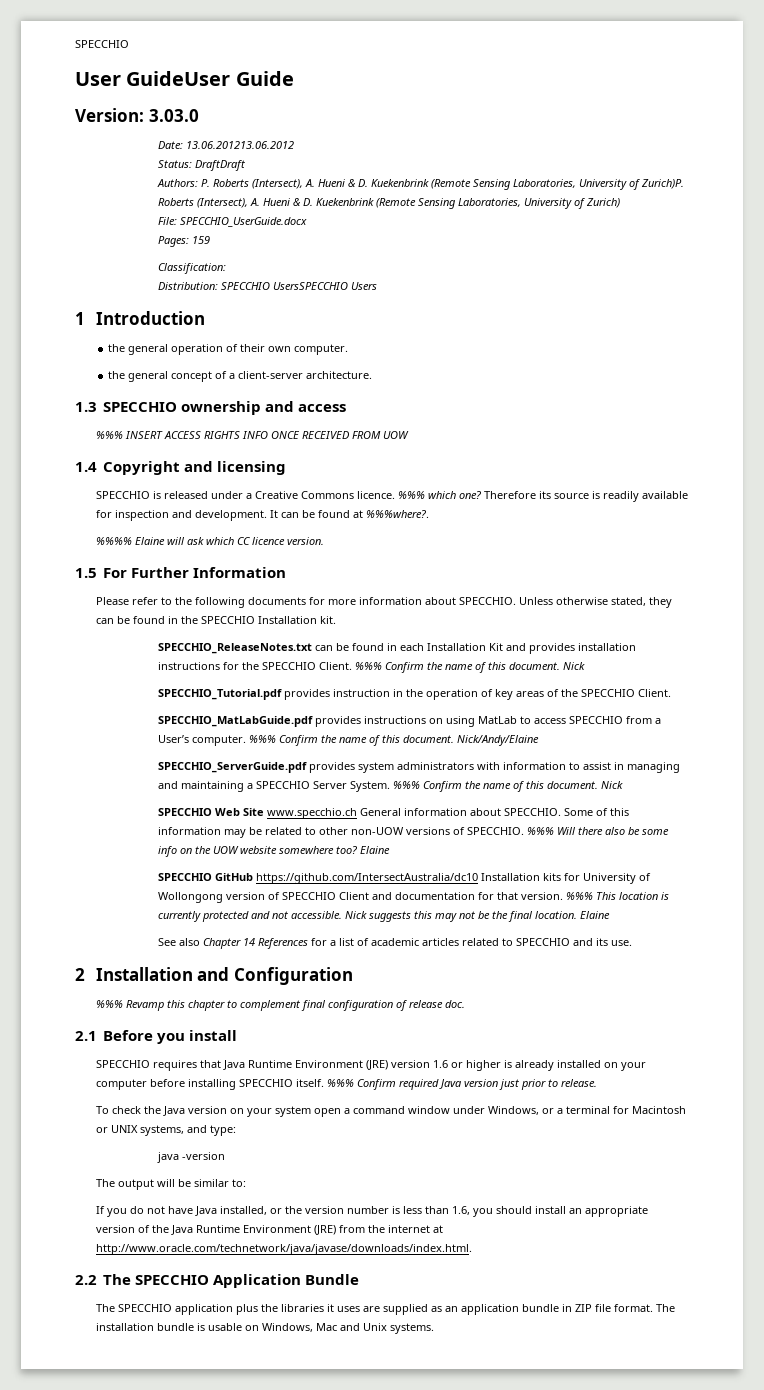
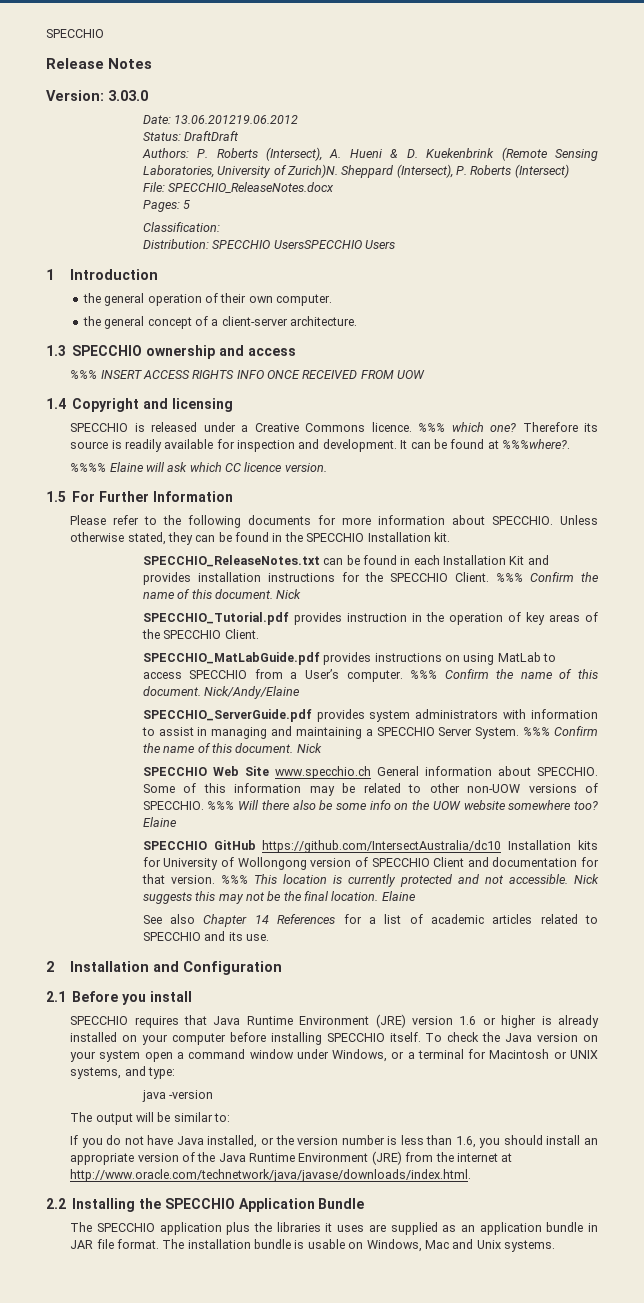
- User GuideUser Guide
+ Release Notes
- Date: 13.06.201213.06.2012
+ Date: 13.06.201219.06.2012
- Authors: P. Roberts (Intersect), A. Hueni & D. Kuekenbrink (Remote Sensing Laboratories, University of Zurich)P. Roberts (Intersect), A. Hueni & D. Kuekenbrink (Remote Sensing Laboratories, University of Zurich)
+ Authors: P. Roberts (Intersect), A. Hueni & D. Kuekenbrink (Remote Sensing Laboratories, University of Zurich)N. Sheppard (Intersect), P. Roberts (Intersect)
- File: SPECCHIO_UserGuide.docx
+ File: SPECCHIO_ReleaseNotes.docx
- Pages: 159
+ Pages: 5
- %%% Revamp this chapter to complement final configuration of release doc.
- SPECCHIO requires that Java Runtime Environment (JRE) version 1.6 or higher is already installed on your computer before installing SPECCHIO itself. %%% Confirm required Java version just prior to release.
- To check the Java version on your system open a command window under Windows, or a terminal for Macintosh or UNIX systems, and type:
+ SPECCHIO requires that Java Runtime Environment (JRE) version 1.6 or higher is already installed on your computer before installing SPECCHIO itself. To check the Java version on your system open a command window under Windows, or a terminal for Macintosh or UNIX systems, and type:
- 2.2 The SPECCHIO Application Bundle
+ 2.2 Installing the SPECCHIO Application Bundle
- The SPECCHIO application plus the libraries it uses are supplied as an application bundle in ZIP file format.
+ The SPECCHIO application plus the libraries it uses are supplied as an application bundle in JAR file format.

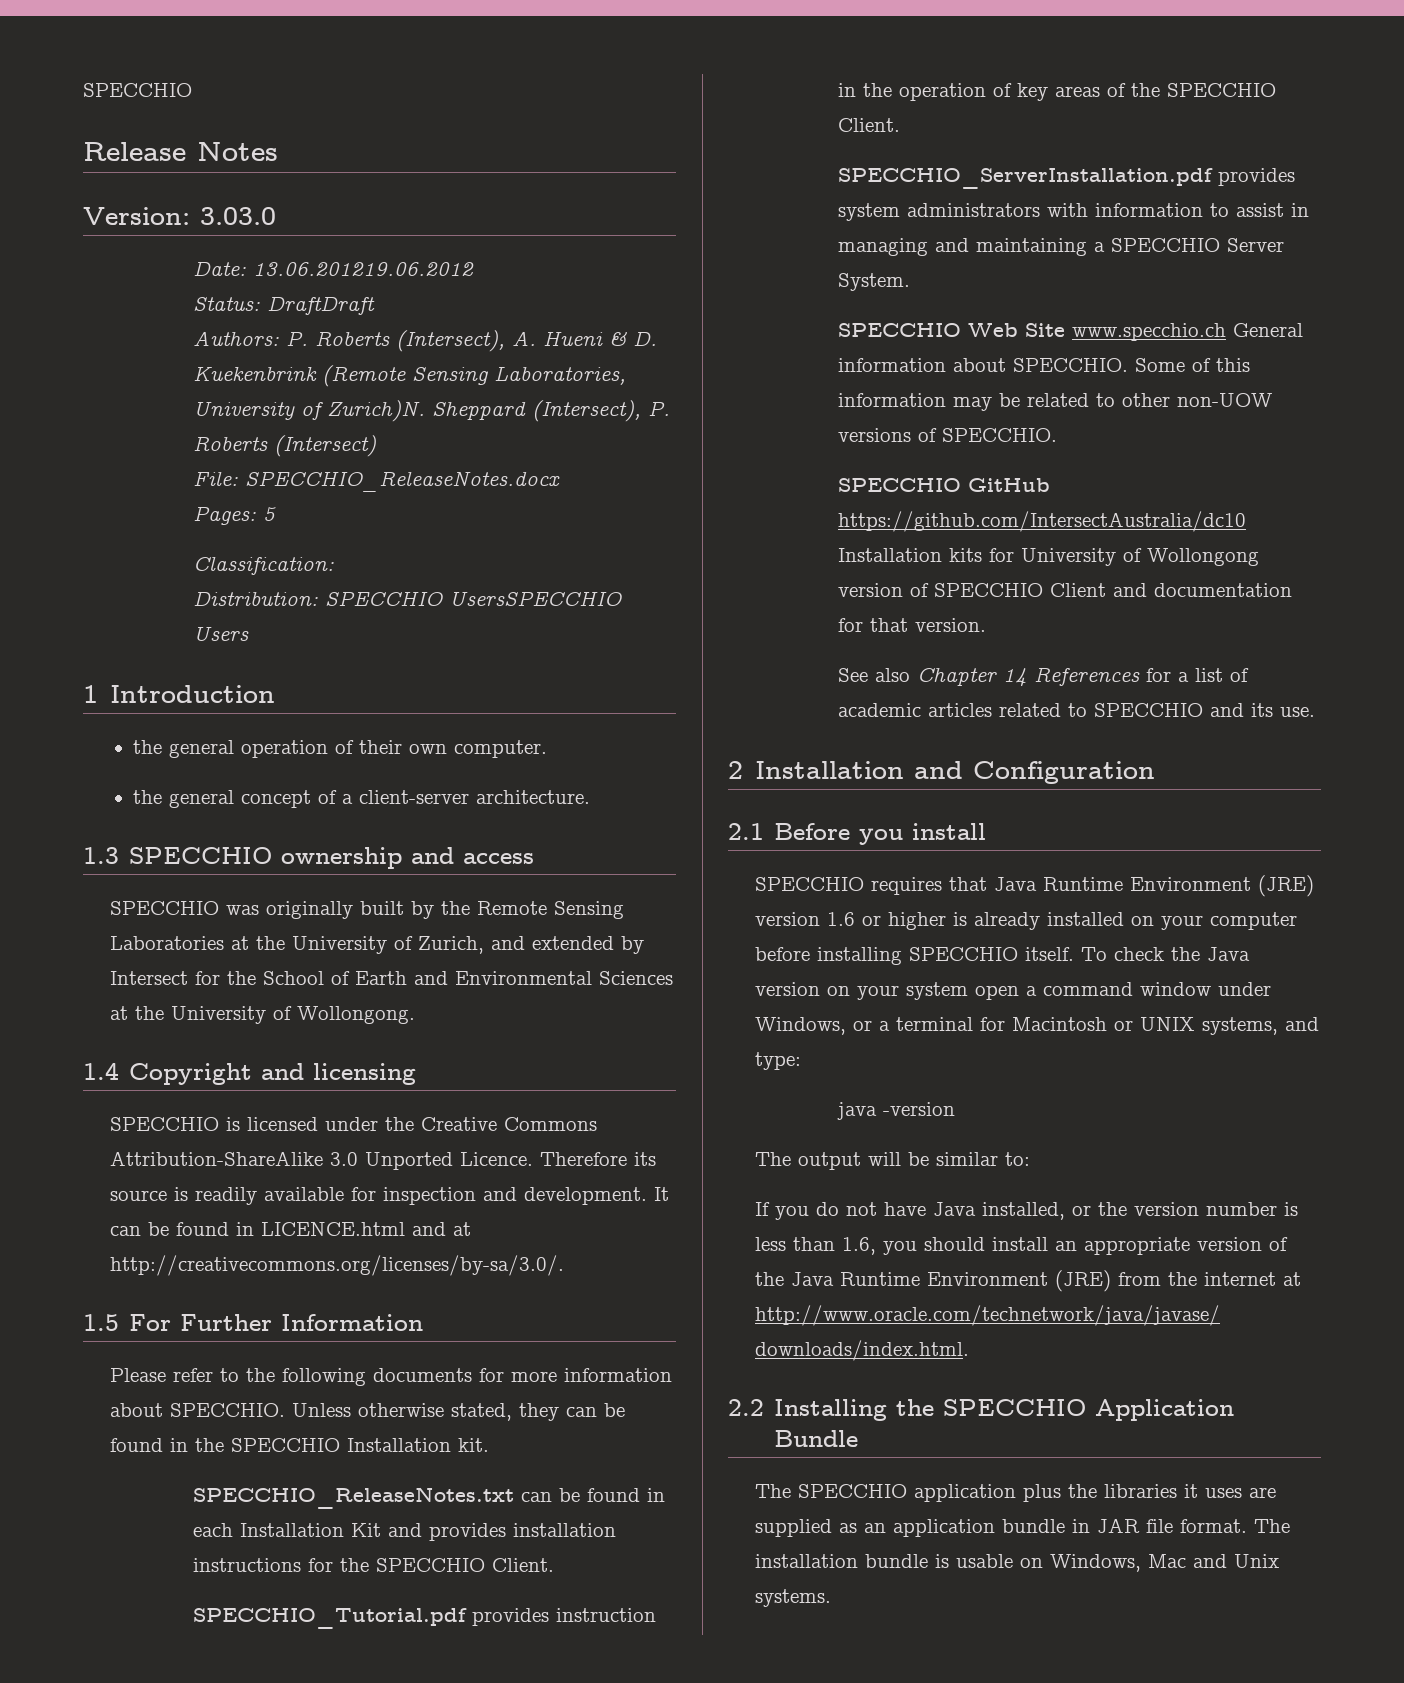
- %%% INSERT ACCESS RIGHTS INFO ONCE RECEIVED FROM UOW
+ SPECCHIO was originally built by the Remote Sensing Laboratories at the University of Zurich, and extended by Intersect for the School of Earth and Environmental Sciences at the University of Wollongong.
- SPECCHIO is released under a Creative Commons licence. %%% which one?
+ SPECCHIO is licensed under the Creative Commons Attribution-ShareAlike 3.0 Unported Licence.
- It can be found at %%%where?.
- %%%% Elaine will ask which CC licence version.
+ It can be found in LICENCE.html and at http://creativecommons.org/licenses/by-sa/3.0/.
- SPECCHIO_ReleaseNotes.txt can be found in each Installation Kit and provides installation instructions for the SPECCHIO Client. %%% Confirm the name of this document. Nick
+ SPECCHIO_ReleaseNotes.txt can be found in each Installation Kit and provides installation instructions for the SPECCHIO Client.
- SPECCHIO_MatLabGuide.pdf provides instructions on using MatLab to access SPECCHIO from a User’s computer. %%% Confirm the name of this document. Nick/Andy/Elaine
- SPECCHIO_ServerGuide.pdf provides system administrators with information to assist in managing and maintaining a SPECCHIO Server System. %%% Confirm the name of this document. Nick
+ SPECCHIO_ServerInstallation.pdf provides system administrators with information to assist in managing and maintaining a SPECCHIO Server System.
- %%% Will there also be some info on the UOW website somewhere too? Elaine
- %%% This location is currently protected and not accessible. Nick suggests this may not be the final location. Elaine

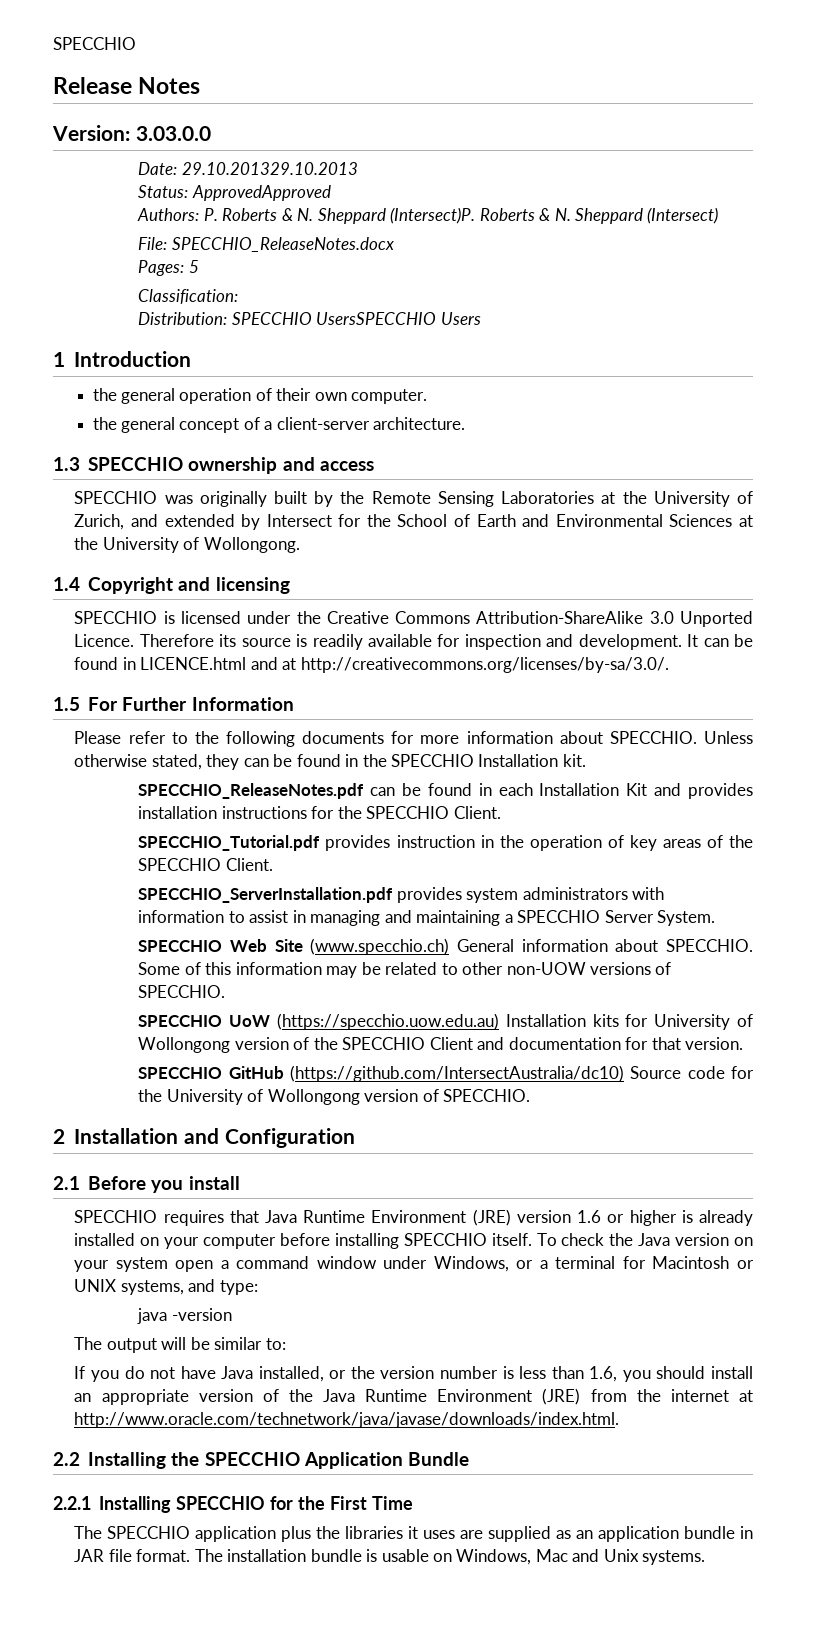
- Version: 3.03.0
+ Version: 3.03.0.0
- Date: 13.06.201219.06.2012
+ Date: 29.10.201329.10.2013
- Status: DraftDraft
+ Status: ApprovedApproved
- Authors: P. Roberts (Intersect), A. Hueni & D. Kuekenbrink (Remote Sensing Laboratories, University of Zurich)N. Sheppard (Intersect), P. Roberts (Intersect)
+ Authors: P. Roberts & N. Sheppard (Intersect)P. Roberts & N. Sheppard (Intersect)
- SPECCHIO_ReleaseNotes.txt can be found in each Installation Kit and provides installation instructions for the SPECCHIO Client.
+ SPECCHIO_ReleaseNotes.pdf can be found in each Installation Kit and provides installation instructions for the SPECCHIO Client.
- SPECCHIO Web Site www.specchio.ch General information about SPECCHIO.
+ SPECCHIO Web Site (www.specchio.ch) General information about SPECCHIO.
- SPECCHIO GitHub https://github.com/IntersectAustralia/dc10 Installation kits for University of Wollongong version of SPECCHIO Client and documentation for that version.
+ SPECCHIO UoW (https://specchio.uow.edu.au) Installation kits for University of Wollongong version of the SPECCHIO Client and documentation for that version.
- See also Chapter 14 References for a list of academic articles related to SPECCHIO and its use.
+ SPECCHIO GitHub (https://github.com/IntersectAustralia/dc10) Source code for the University of Wollongong version of SPECCHIO.
+ 2.2.1 Installing SPECCHIO for the First Time

